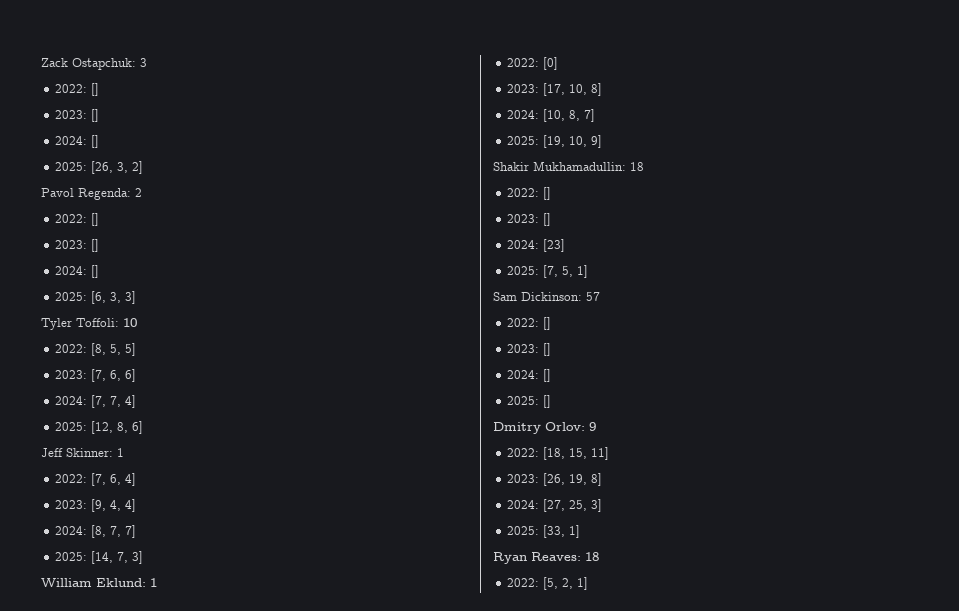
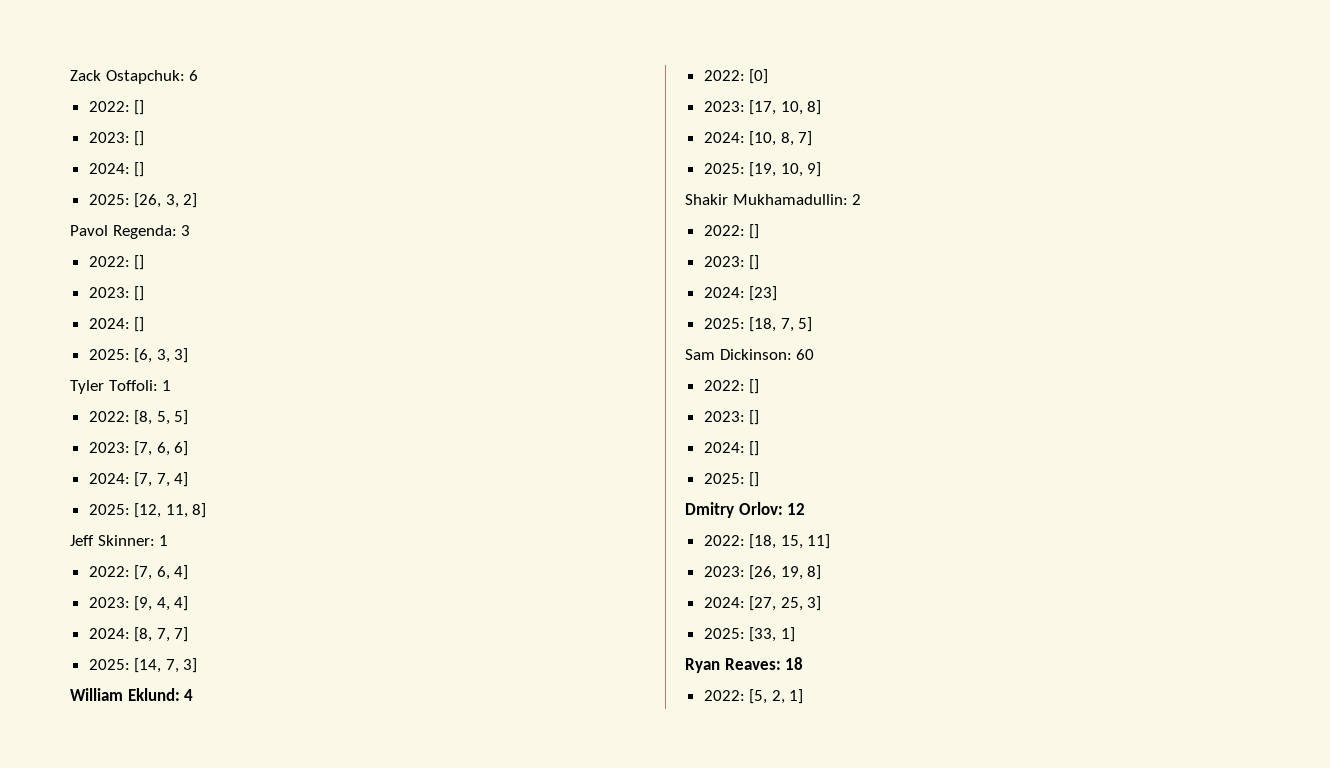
- Zack Ostapchuk: 3
+ Zack Ostapchuk: 6
- Pavol Regenda: 2
+ Pavol Regenda: 3
- Tyler Toffoli: 10
+ Tyler Toffoli: 1
- 2025: [12, 8, 6]
+ 2025: [12, 11, 8]
- William Eklund: 1
+ William Eklund: 4
- Shakir Mukhamadullin: 18
+ Shakir Mukhamadullin: 2
- 2025: [7, 5, 1]
+ 2025: [18, 7, 5]
- Sam Dickinson: 57
+ Sam Dickinson: 60
- Dmitry Orlov: 9
+ Dmitry Orlov: 12

